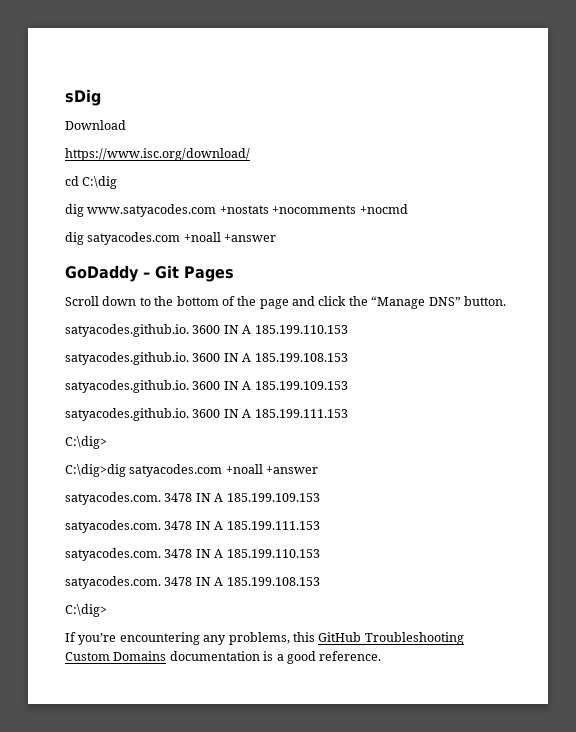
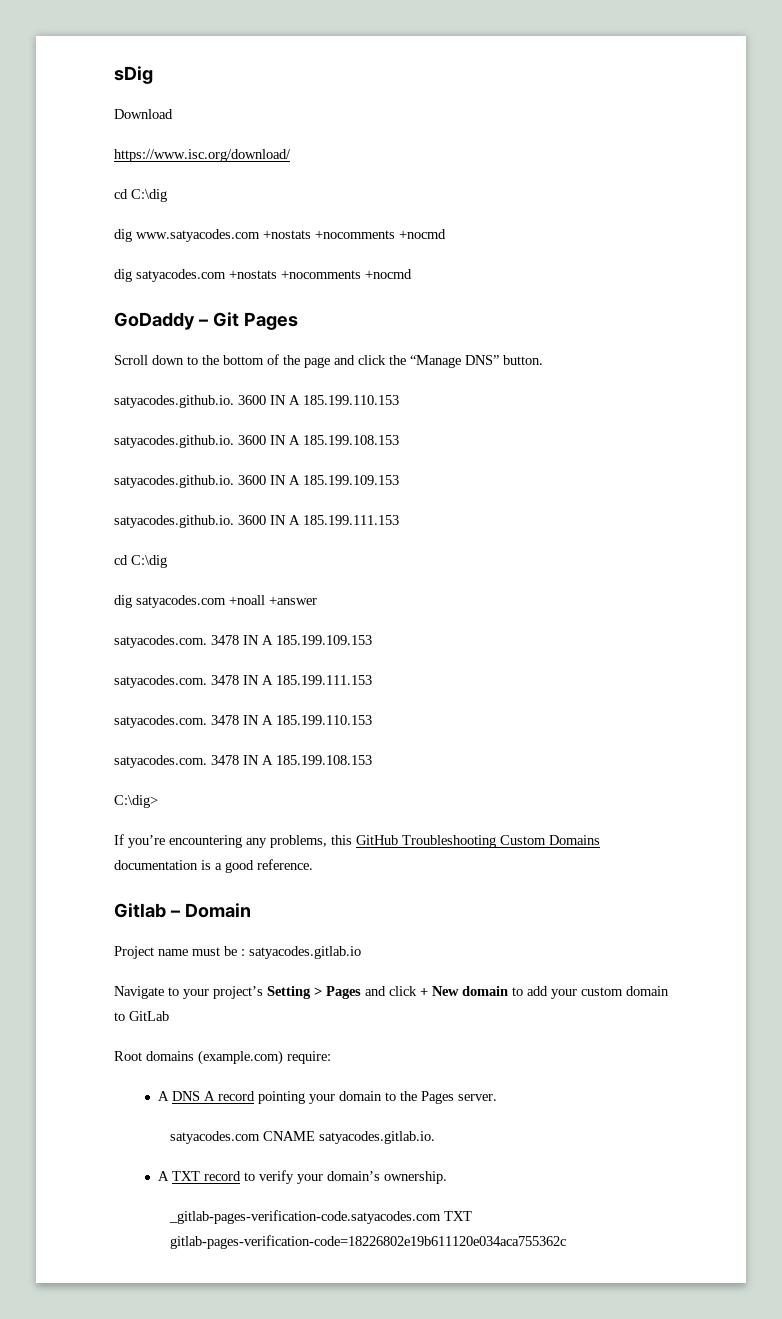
- dig satyacodes.com +noall +answer
+ dig satyacodes.com +nostats +nocomments +nocmd
  satyacodes.github.io. 3600 IN A 185.199.111.153
- C:\dig>
- C:\dig>dig satyacodes.com +noall +answer
+ cd C:\dig
+ dig satyacodes.com +noall +answer
+ Gitlab – Domain
+ Project name must be : satyacodes.gitlab.io
+ Navigate to your project’s Setting > Pages and click + New domain to add your custom domain to GitLab
+ Root domains (example.com) require:
+ A DNS A record pointing your domain to the Pages server.
+ satyacodes.com CNAME satyacodes.gitlab.io.
+ A TXT record to verify your domain’s ownership.
+ _gitlab-pages-verification-code.satyacodes.com TXT gitlab-pages-verification-code=18226802e19b611120e034aca755362c

